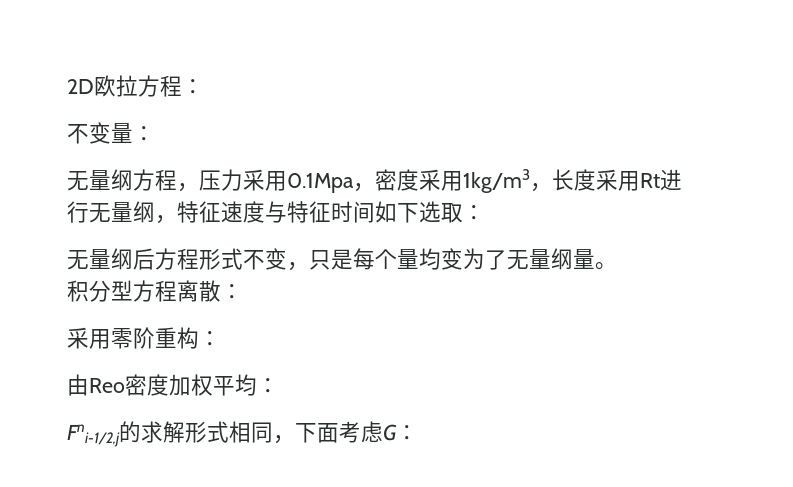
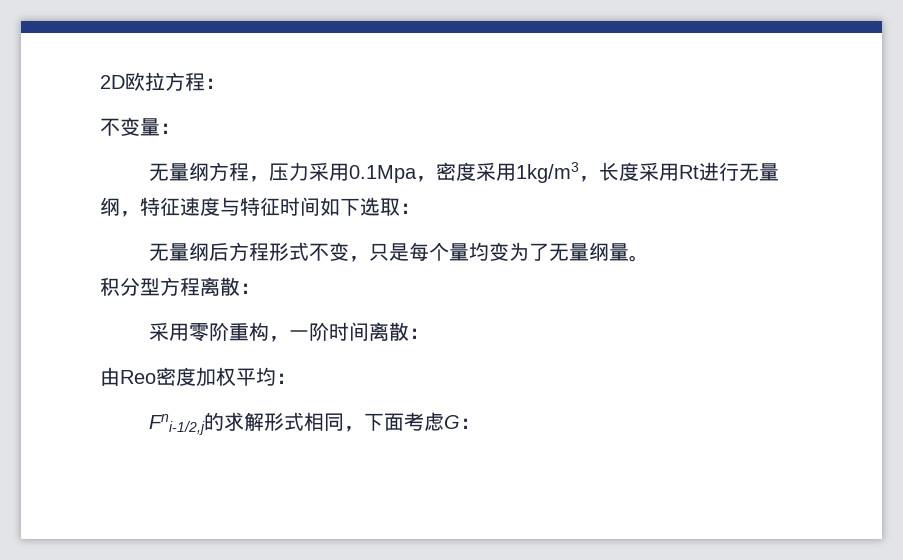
- 采用零阶重构：
+ 采用零阶重构，一阶时间离散：

